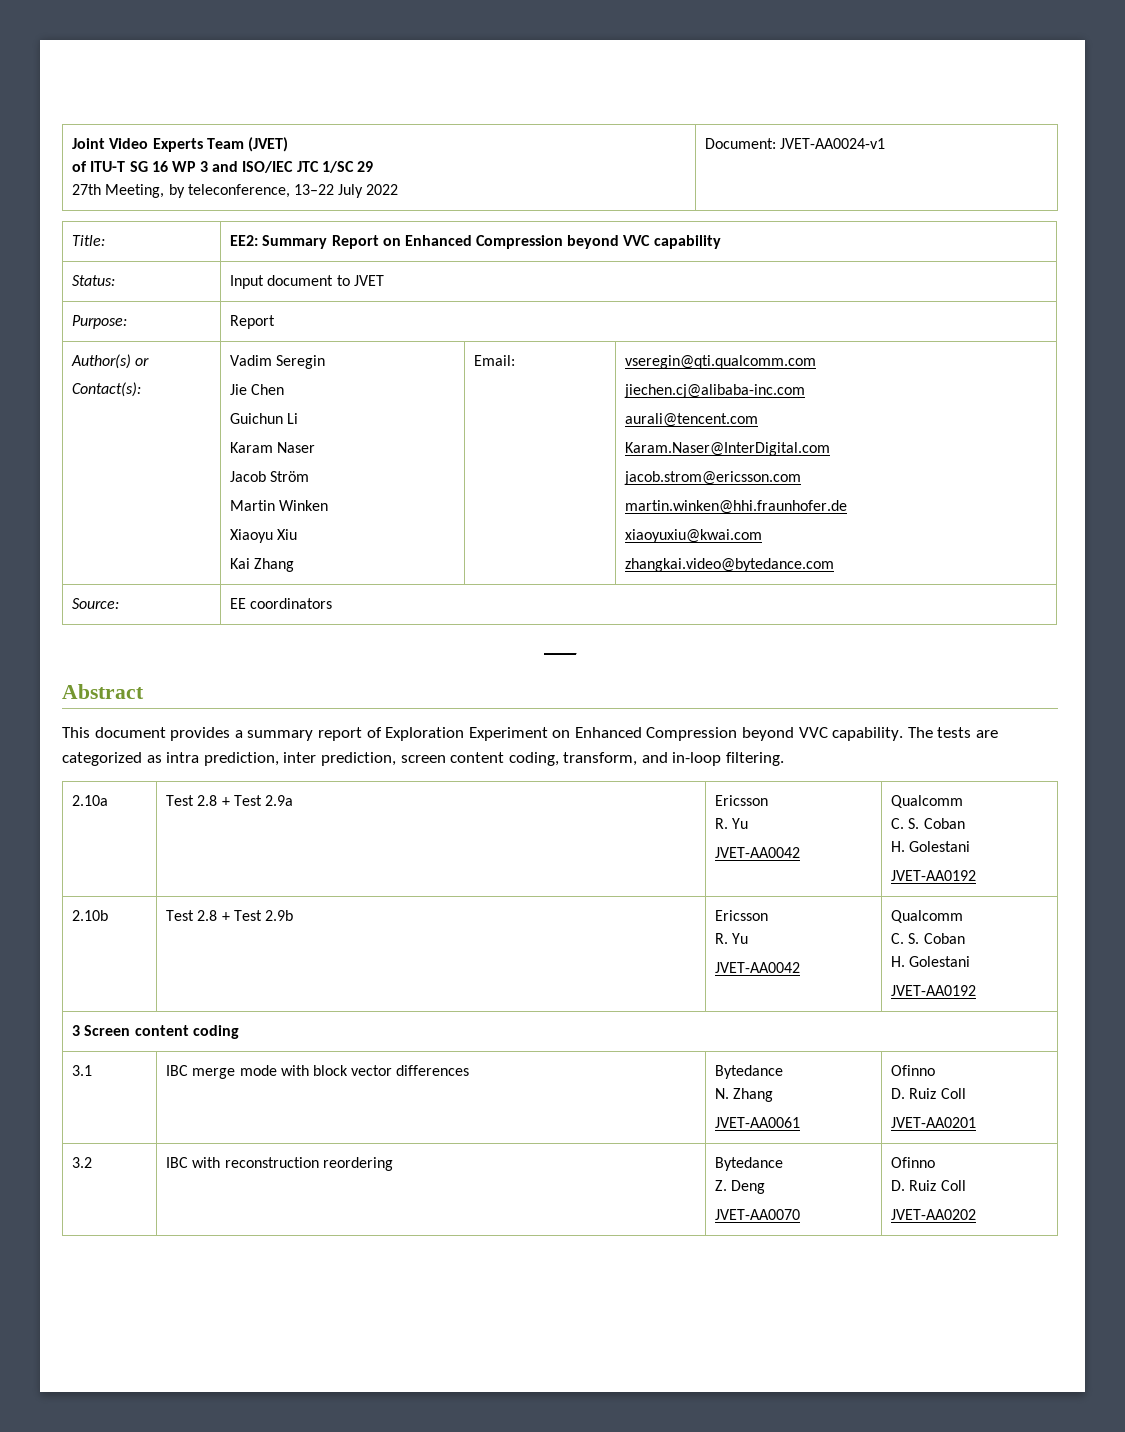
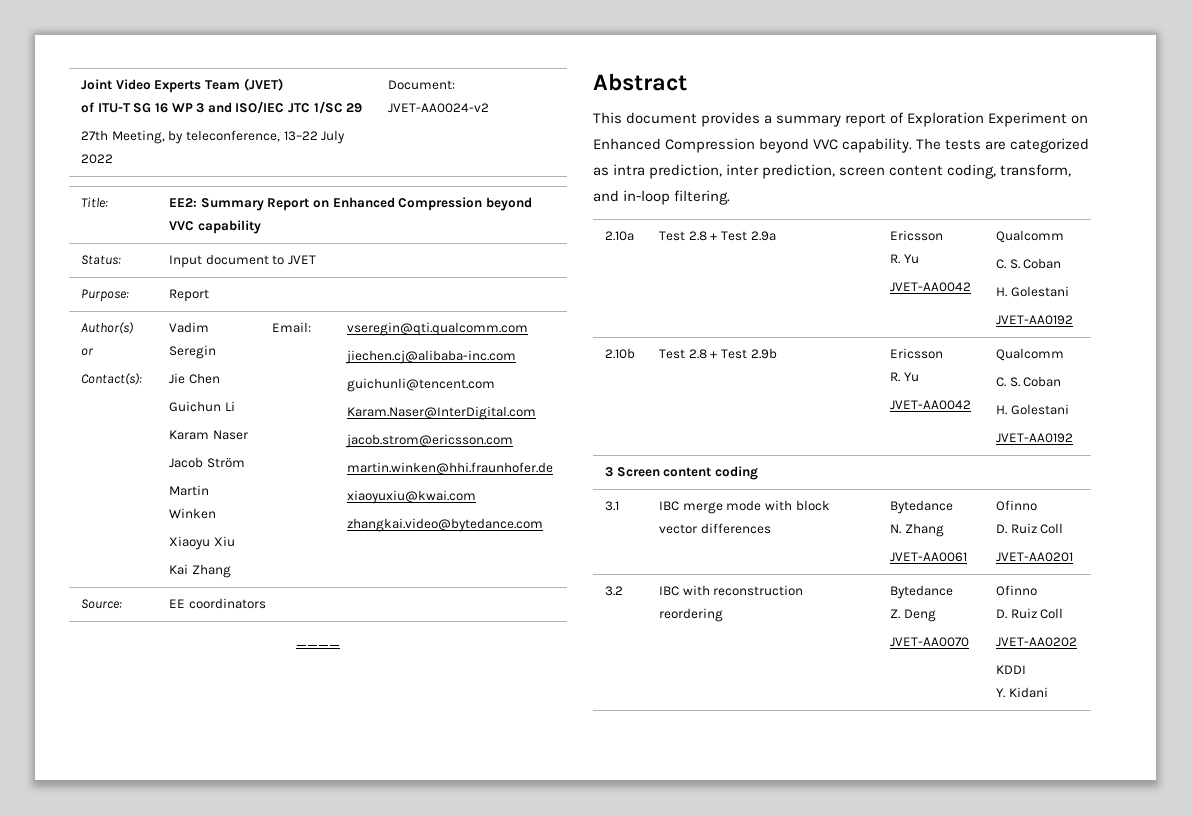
  Joint Video Experts Team (JVET)
  of ITU-T SG 16 WP 3 and ISO/IEC JTC 1/SC 29
- 27th Meeting, by teleconference, 13–22 July 2022 | Document: JVET-AA0024-v1
+ 27th Meeting, by teleconference, 13–22 July 2022 | Document: JVET-AA0024-v2
  Author(s) or
  Contact(s): | Vadim Seregin
  Jie Chen
  Guichun Li
  Karam Naser
  Jacob Ström
  Martin Winken
  Xiaoyu Xiu
  Kai Zhang | Email: | vseregin@qti.qualcomm.com
  jiechen.cj@alibaba-inc.com
- aurali@tencent.com
+ guichunli@tencent.com
  3.2 | IBC with reconstruction reordering | Bytedance
  Z. Deng
  JVET-AA0070 | Ofinno
  D. Ruiz Coll
  JVET-AA0202
+ KDDI
+ Y. Kidani

